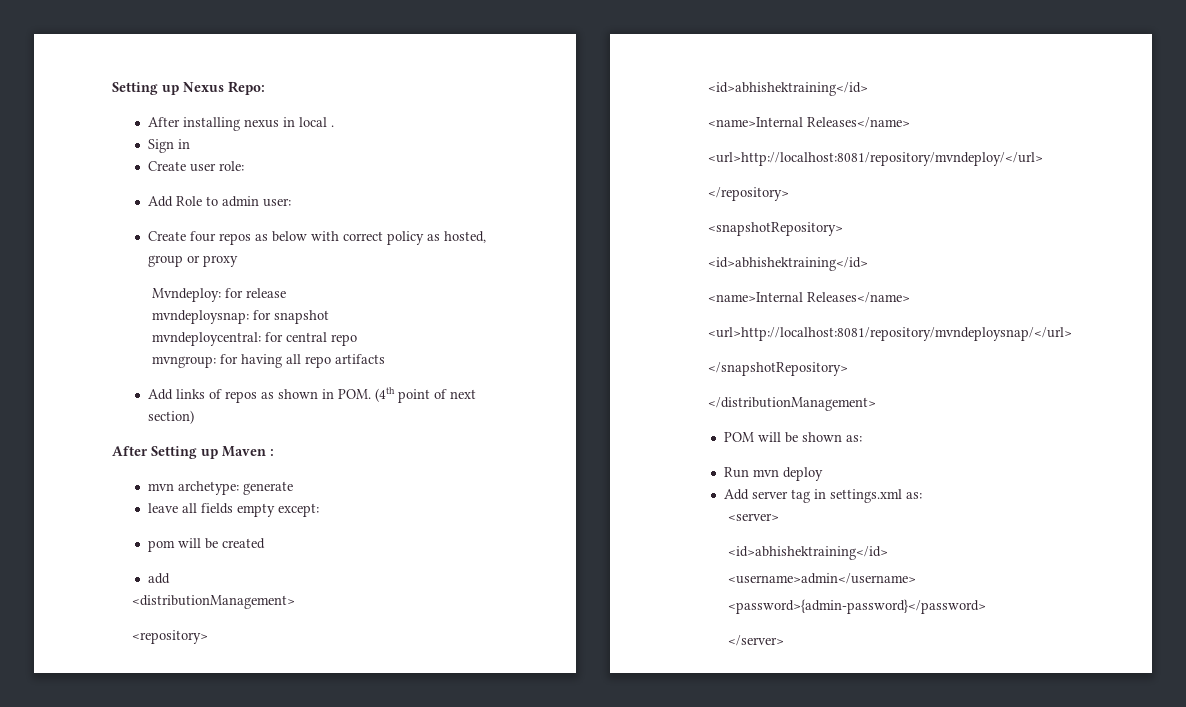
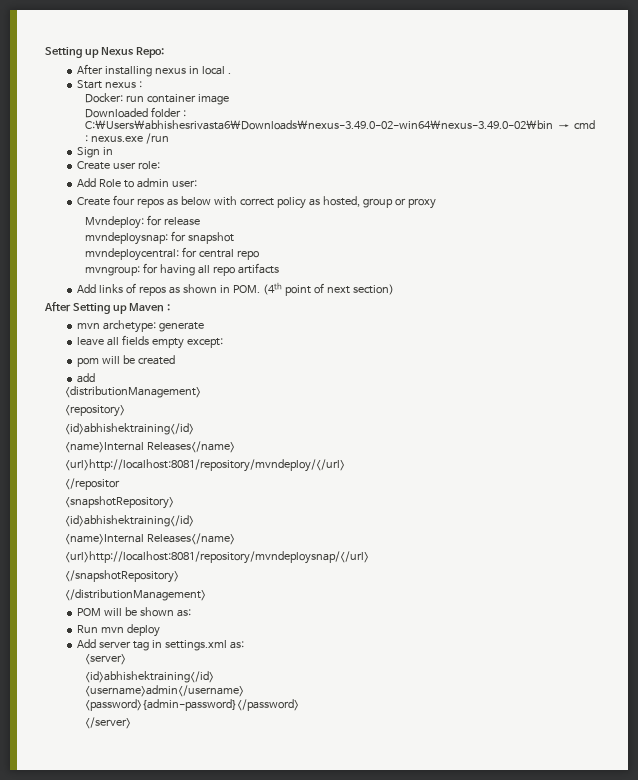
+ Start nexus :
+ Docker: run container image
+ Downloaded folder : C:\Users\abhishesrivasta6\Downloads\nexus-3.49.0-02-win64\nexus-3.49.0-02\bin → cmd : nexus.exe /run
- </repository>
+ </repositor

